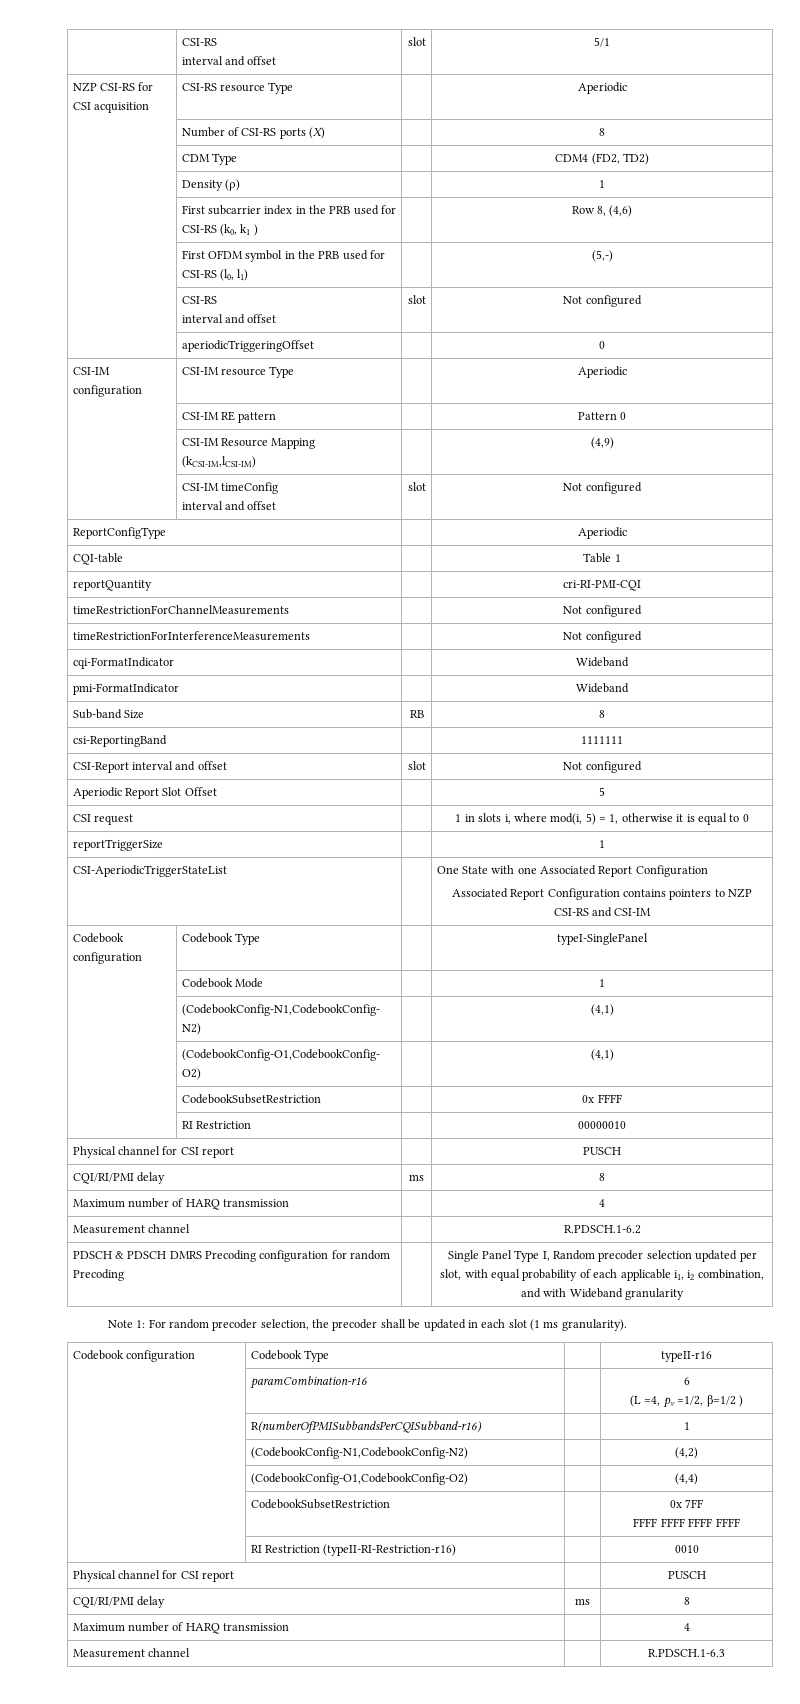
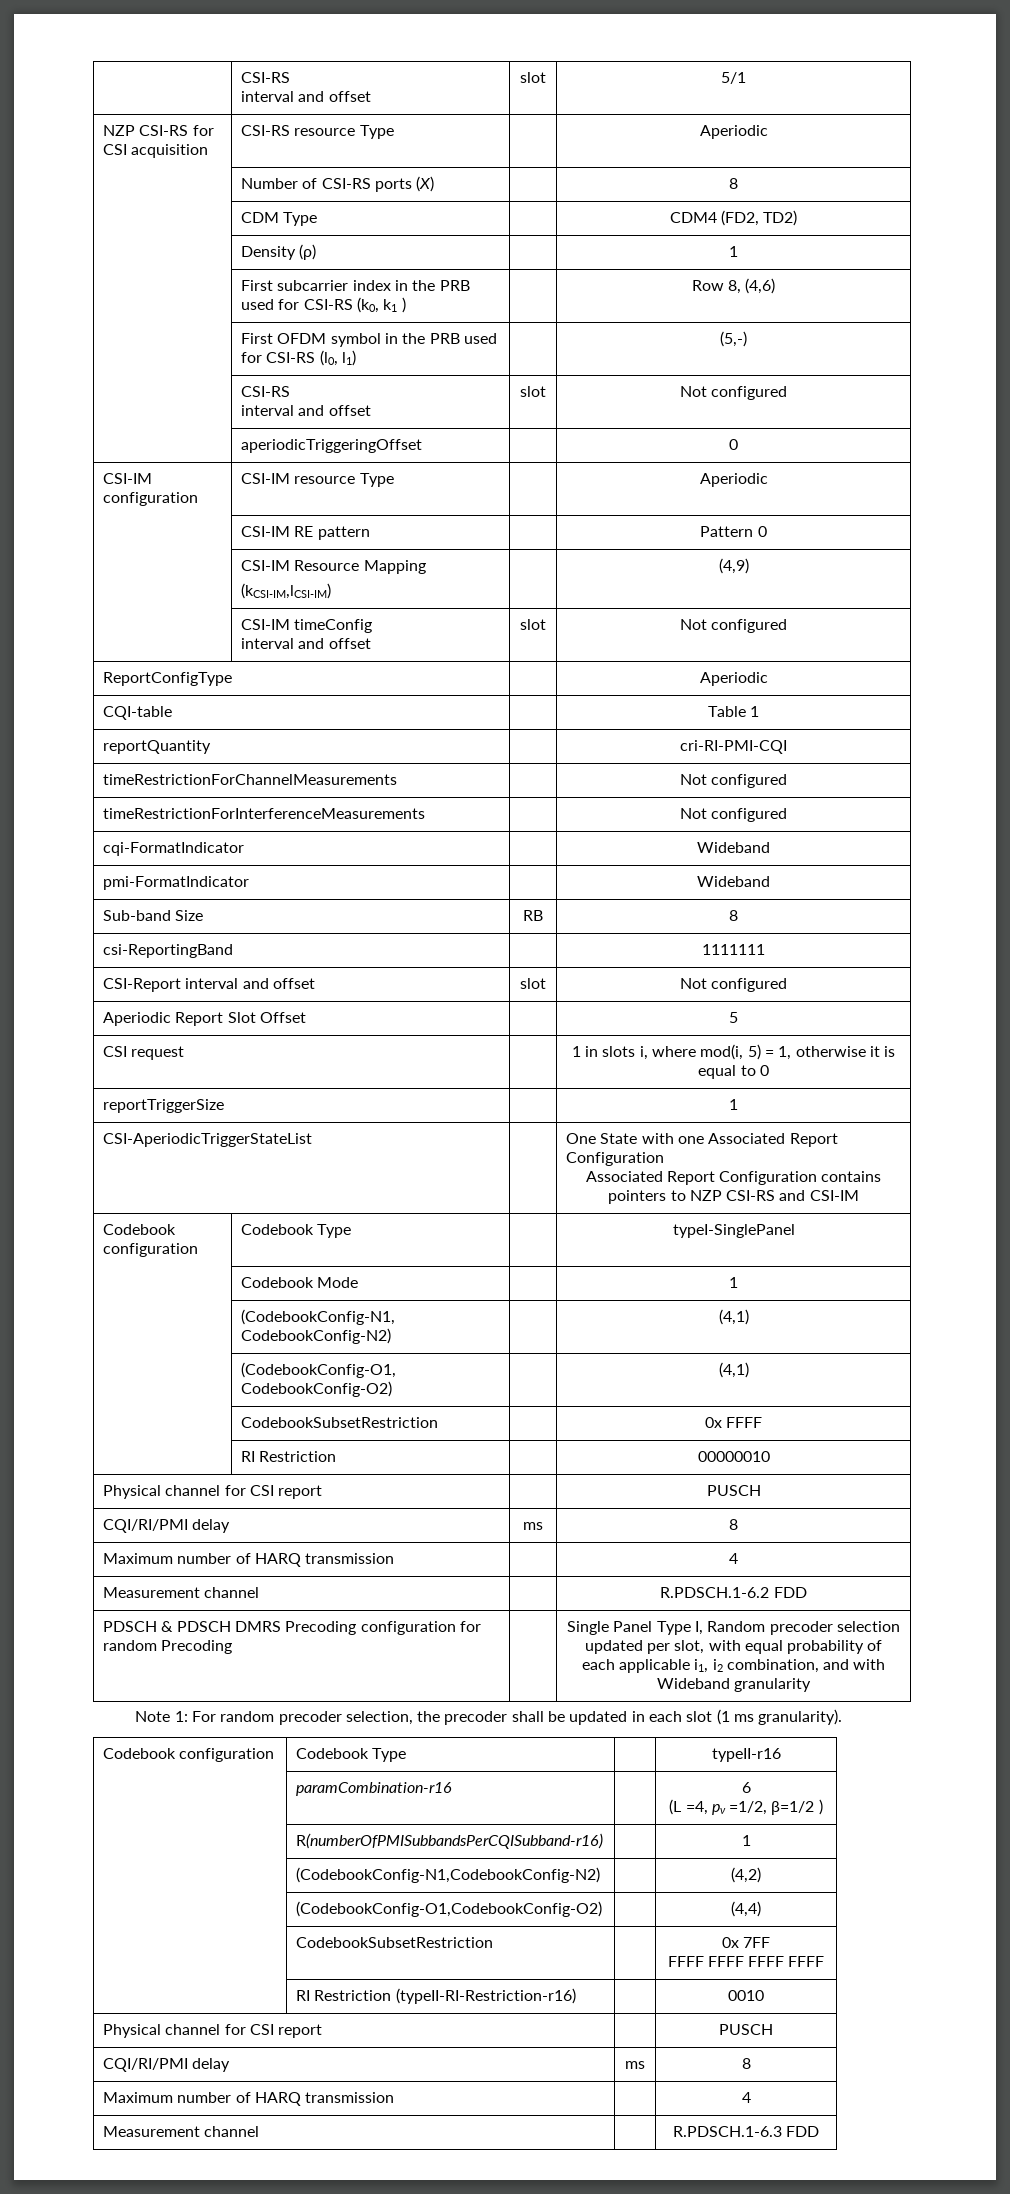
- Measurement channel | | R.PDSCH.1-6.2
+ Measurement channel | | R.PDSCH.1-6.2 FDD
- Measurement channel | | R.PDSCH.1-6.3
+ Measurement channel | | R.PDSCH.1-6.3 FDD

